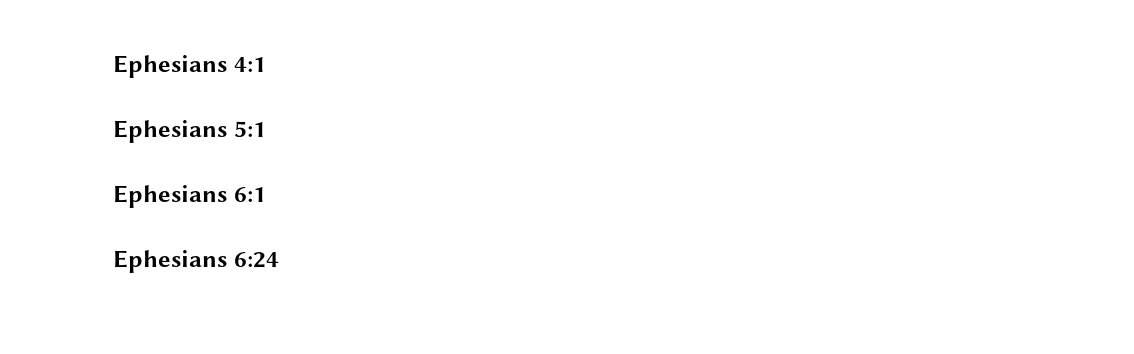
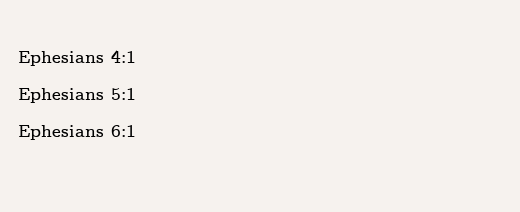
- Ephesians 6:24

